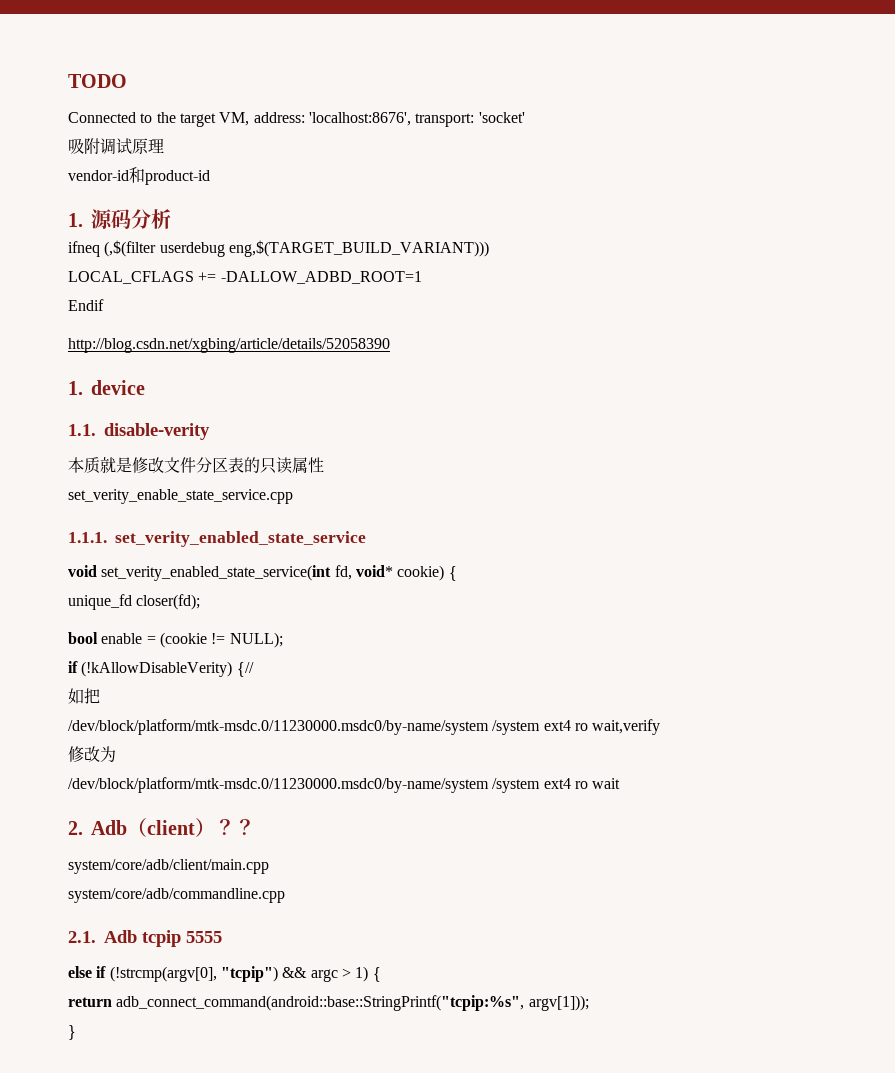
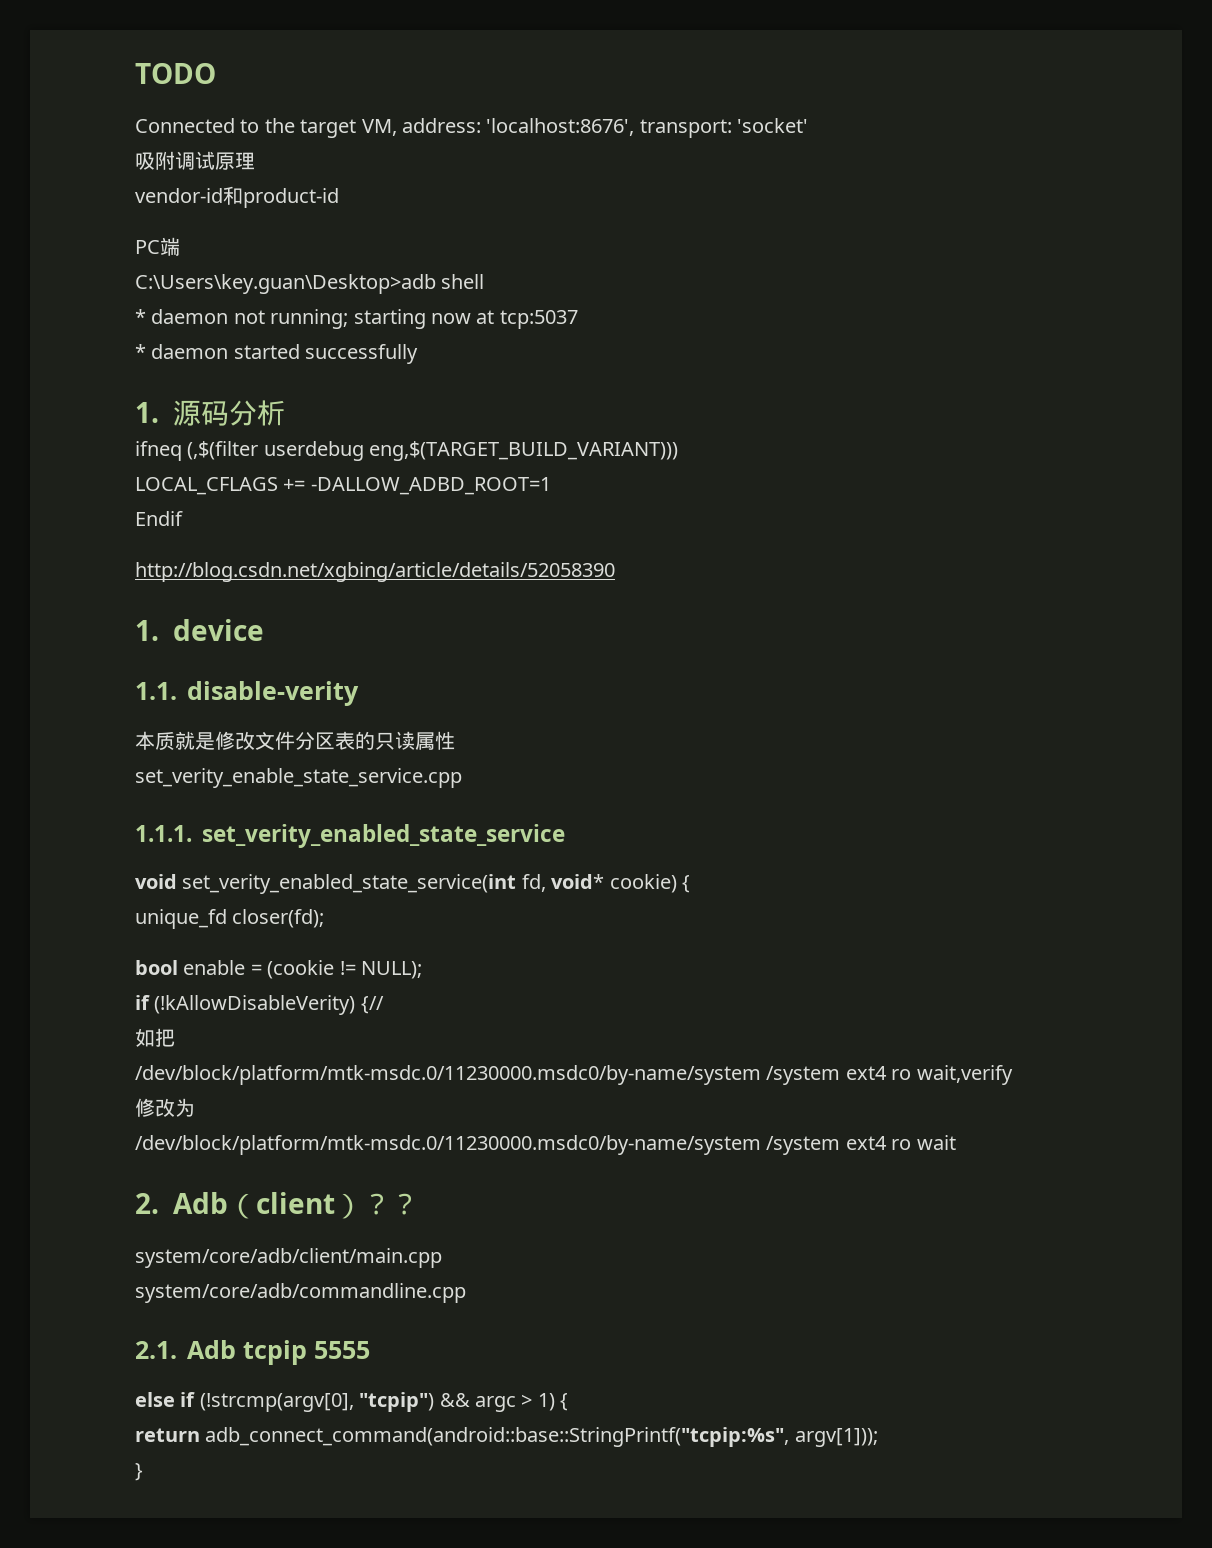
+ PC端
+ C:\Users\key.guan\Desktop>adb shell
+ * daemon not running; starting now at tcp:5037
+ * daemon started successfully

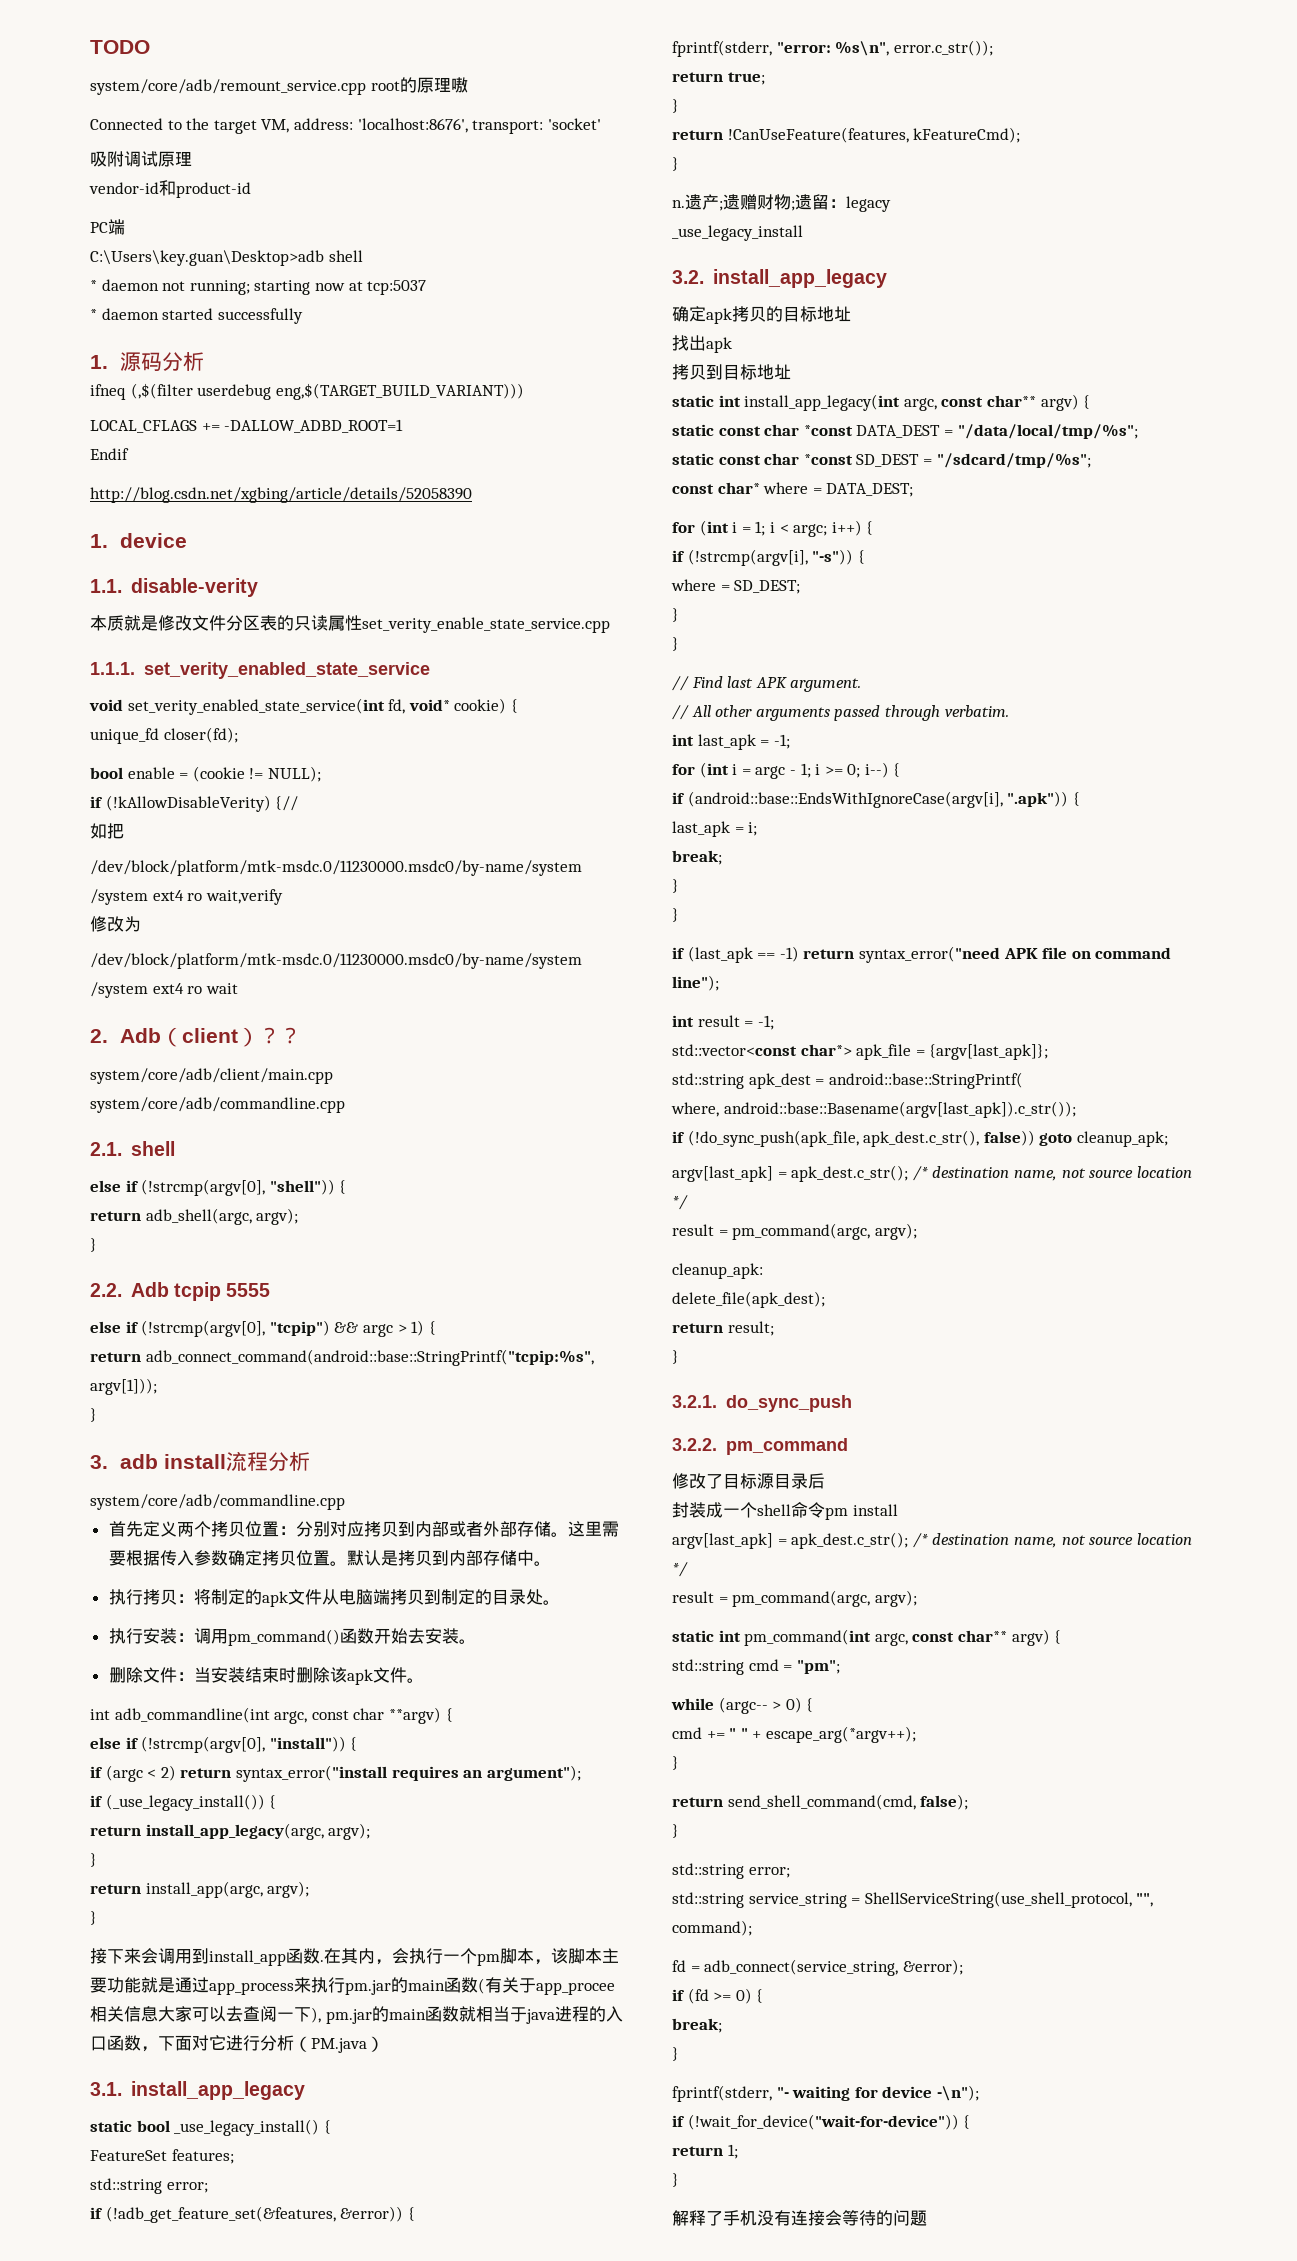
+ system/core/adb/remount_service.cpp root的原理嗷
- 本质就是修改文件分区表的只读属性
- set_verity_enable_state_service.cpp
+ 本质就是修改文件分区表的只读属性set_verity_enable_state_service.cpp
- 2.1. Adb tcpip 5555
+ 2.1. shell
+ else if (!strcmp(argv[0], "shell")) {
+ return adb_shell(argc, argv);
+ }
+ 2.2. Adb tcpip 5555
+ 3. adb install流程分析
+ system/core/adb/commandline.cpp
+ 首先定义两个拷贝位置：分别对应拷贝到内部或者外部存储。这里需要根据传入参数确定拷贝位置。默认是拷贝到内部存储中。
+ 执行拷贝：将制定的apk文件从电脑端拷贝到制定的目录处。
+ 执行安装：调用pm_command()函数开始去安装。
+ 删除文件：当安装结束时删除该apk文件。
+ int adb_commandline(int argc, const char **argv) {
+ else if (!strcmp(argv[0], "install")) {
+ if (argc < 2) return syntax_error("install requires an argument");
+ if (_use_legacy_install()) {
+ return install_app_legacy(argc, argv);
+ }
+ return install_app(argc, argv);
+ }
+ 接下来会调用到install_app函数.在其内，会执行一个pm脚本，该脚本主要功能就是通过app_process来执行pm.jar的main函数(有关于app_procee相关信息大家可以去查阅一下), pm.jar的main函数就相当于java进程的入口函数，下面对它进行分析（PM.java）
+ 3.1. install_app_legacy
+ static bool _use_legacy_install() {
+ FeatureSet features;
+ std::string error;
+ if (!adb_get_feature_set(&features, &error)) {
+ fprintf(stderr, "error: %s\n", error.c_str());
+ return true;
+ }
+ return !CanUseFeature(features, kFeatureCmd);
+ }
+ n.遗产;遗赠财物;遗留：legacy
+ _use_legacy_install
+ 3.2. install_app_legacy
+ 确定apk拷贝的目标地址
+ 找出apk
+ 拷贝到目标地址
+ static int install_app_legacy(int argc, const char** argv) {
+ static const char *const DATA_DEST = "/data/local/tmp/%s";
+ static const char *const SD_DEST = "/sdcard/tmp/%s";
+ const char* where = DATA_DEST;
+ for (int i = 1; i < argc; i++) {
+ if (!strcmp(argv[i], "-s")) {
+ where = SD_DEST;
+ }
+ }
+ // Find last APK argument.
+ // All other arguments passed through verbatim.
+ int last_apk = -1;
+ for (int i = argc - 1; i >= 0; i--) {
+ if (android::base::EndsWithIgnoreCase(argv[i], ".apk")) {
+ last_apk = i;
+ break;
+ }
+ }
+ if (last_apk == -1) return syntax_error("need APK file on command line");
+ int result = -1;
+ std::vector<const char*> apk_file = {argv[last_apk]};
+ std::string apk_dest = android::base::StringPrintf(
+ where, android::base::Basename(argv[last_apk]).c_str());
+ if (!do_sync_push(apk_file, apk_dest.c_str(), false)) goto cleanup_apk;
+ argv[last_apk] = apk_dest.c_str(); /* destination name, not source location */
+ result = pm_command(argc, argv);
+ cleanup_apk:
+ delete_file(apk_dest);
+ return result;
+ }
+ 3.2.1. do_sync_push
+ 3.2.2. pm_command
+ 修改了目标源目录后
+ 封装成一个shell命令pm install
+ argv[last_apk] = apk_dest.c_str(); /* destination name, not source location */
+ result = pm_command(argc, argv);
+ static int pm_command(int argc, const char** argv) {
+ std::string cmd = "pm";
+ while (argc-- > 0) {
+ cmd += " " + escape_arg(*argv++);
+ }
+ return send_shell_command(cmd, false);
+ }
+ std::string error;
+ std::string service_string = ShellServiceString(use_shell_protocol, "", command);
+ fd = adb_connect(service_string, &error);
+ if (fd >= 0) {
+ break;
+ }
+ fprintf(stderr, "- waiting for device -\n");
+ if (!wait_for_device("wait-for-device")) {
+ return 1;
+ }
+ 解释了手机没有连接会等待的问题

